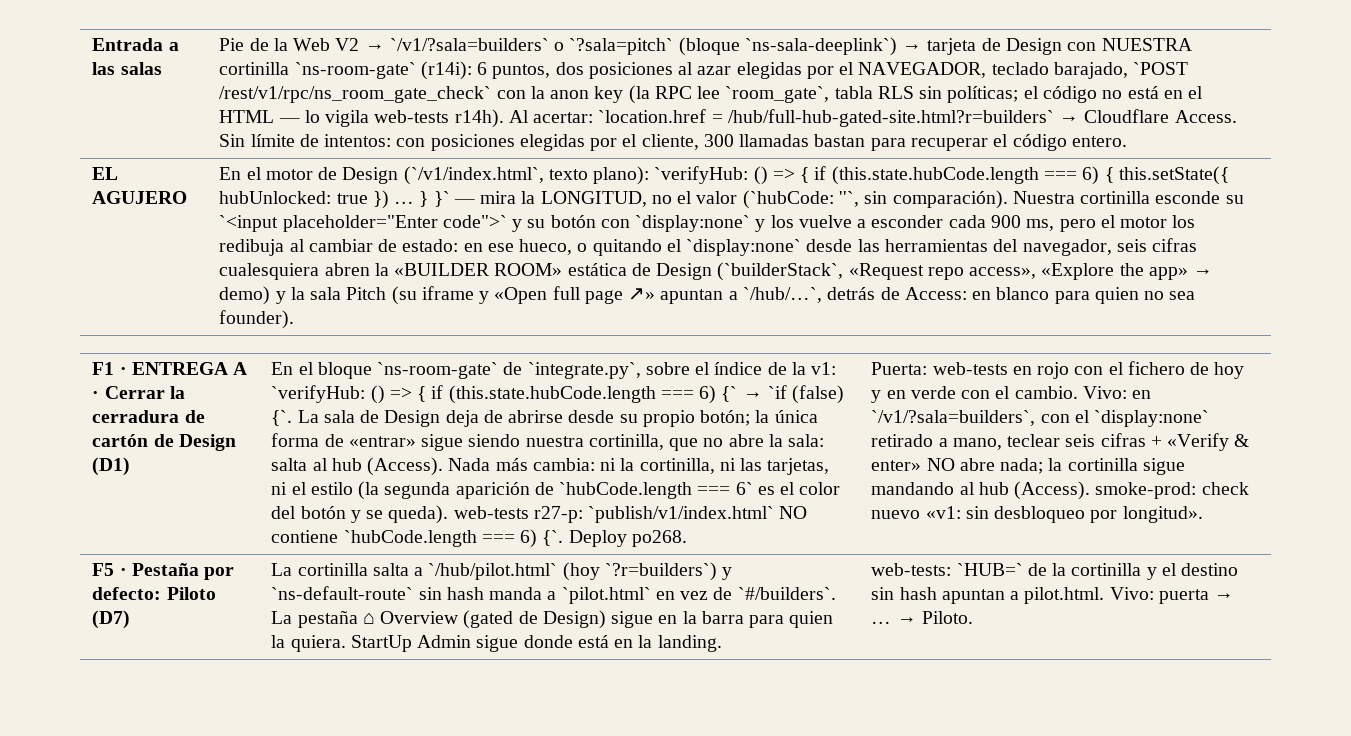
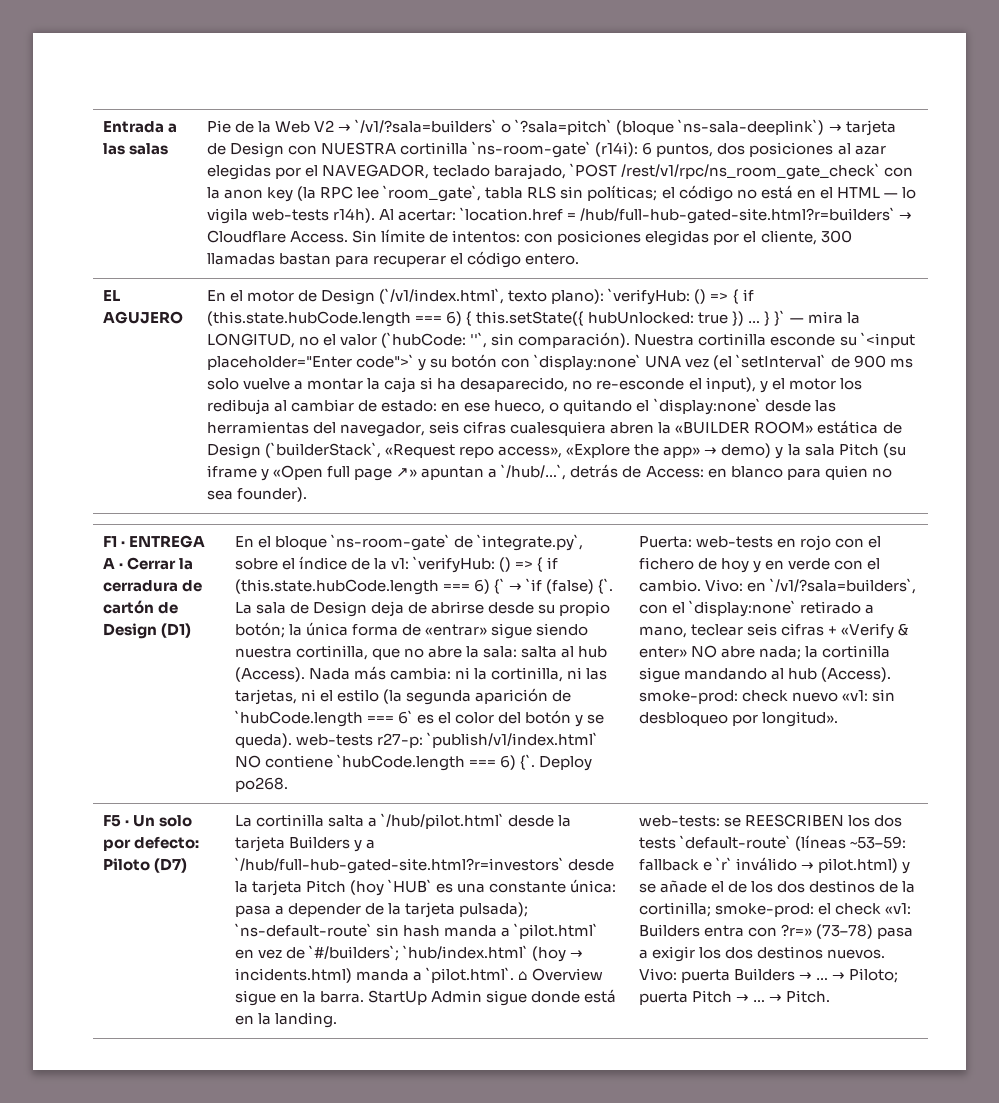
- Nuestra cortinilla esconde su `<input placeholder="Enter code">` y su botón con `display:none` y los vuelve a esconder cada 900 ms, pero el motor los redibuja al cambiar de estado:
+ Nuestra cortinilla esconde su `<input placeholder="Enter code">` y su botón con `display:none` UNA vez (el `setInterval` de 900 ms solo vuelve a montar la caja si ha desaparecido, no re-esconde el input), y el motor los redibuja al cambiar de estado:
- F5 · Pestaña por defecto: Piloto (D7)
+ F5 · Un solo por defecto: Piloto (D7)
- La cortinilla salta a `/hub/pilot.html` (hoy `?r=builders`) y `ns-default-route` sin hash manda a `pilot.html` en vez de `#/builders`. La pestaña ⌂ Overview (gated de Design) sigue en la barra para quien la quiera.
+ La cortinilla salta a `/hub/pilot.html` desde la tarjeta Builders y a `/hub/full-hub-gated-site.html?r=investors` desde la tarjeta Pitch (hoy `HUB` es una constante única: pasa a depender de la tarjeta pulsada); `ns-default-route` sin hash manda a `pilot.html` en vez de `#/builders`; `hub/index.html` (hoy → incidents.html) manda a `pilot.html`. ⌂ Overview sigue en la barra.
- web-tests: `HUB=` de la cortinilla y el destino sin hash apuntan a pilot.html. Vivo: puerta → … → Piloto.
+ web-tests: se REESCRIBEN los dos tests `default-route` (líneas ~53–59: fallback e `r` inválido → pilot.html) y se añade el de los dos destinos de la cortinilla; smoke-prod: el check «v1: Builders entra con ?r=» (73–78) pasa a exigir los dos destinos nuevos. Vivo: puerta Builders → … → Piloto; puerta Pitch → … → Pitch.

